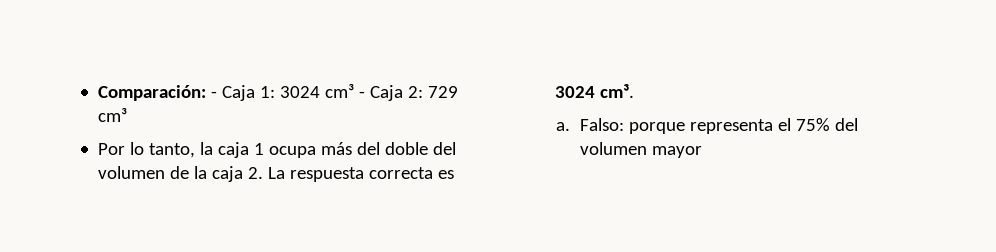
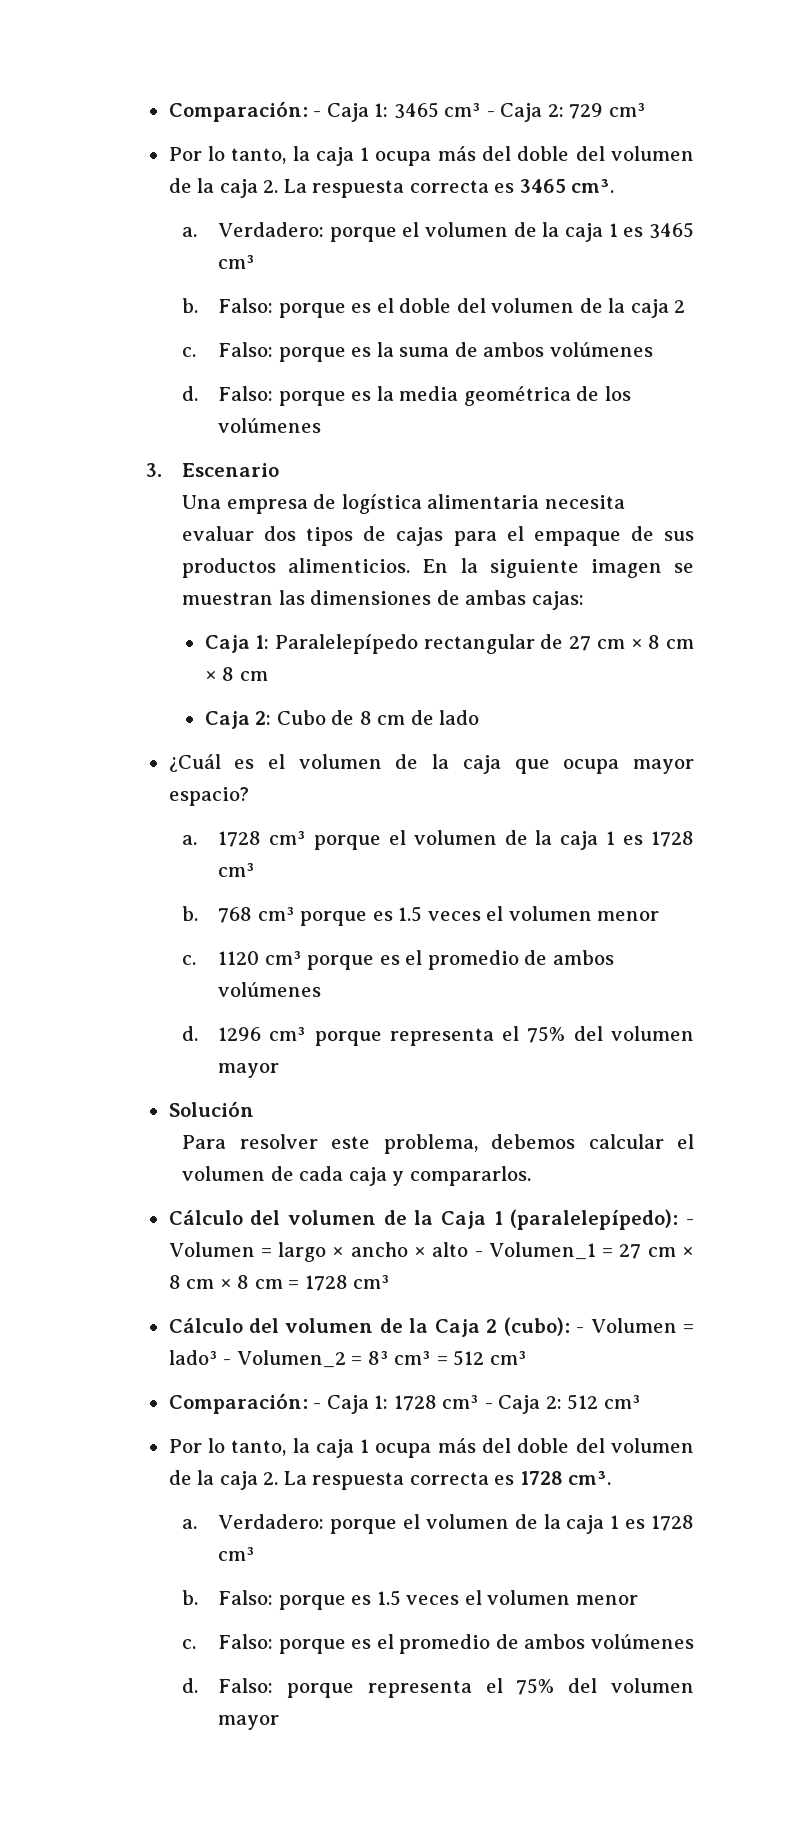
- Comparación: - Caja 1: 3024 cm³ - Caja 2: 729 cm³
+ Comparación: - Caja 1: 3465 cm³ - Caja 2: 729 cm³
- Por lo tanto, la caja 1 ocupa más del doble del volumen de la caja 2. La respuesta correcta es 3024 cm³.
- a.
+ Por lo tanto, la caja 1 ocupa más del doble del volumen de la caja 2. La respuesta correcta es 3465 cm³.
+ a. Verdadero: porque el volumen de la caja 1 es 3465 cm³
+ b. Falso: porque es el doble del volumen de la caja 2
+ c. Falso: porque es la suma de ambos volúmenes
+ d. Falso: porque es la media geométrica de los volúmenes
+ 3. Escenario
+ Una empresa de logística alimentaria necesita evaluar dos tipos de cajas para el empaque de sus productos alimenticios. En la siguiente imagen se muestran las dimensiones de ambas cajas:
+ Caja 1: Paralelepípedo rectangular de 27 cm × 8 cm × 8 cm
+ Caja 2: Cubo de 8 cm de lado
+ ¿Cuál es el volumen de la caja que ocupa mayor espacio?
+ a. 1728 cm³ porque el volumen de la caja 1 es 1728 cm³
+ b. 768 cm³ porque es 1.5 veces el volumen menor
+ c. 1120 cm³ porque es el promedio de ambos volúmenes
+ d. 1296 cm³ porque representa el 75% del volumen mayor
+ Solución
+ Para resolver este problema, debemos calcular el volumen de cada caja y compararlos.
+ Cálculo del volumen de la Caja 1 (paralelepípedo): - Volumen = largo × ancho × alto - Volumen_1 = 27 cm × 8 cm × 8 cm = 1728 cm³
+ Cálculo del volumen de la Caja 2 (cubo): - Volumen = lado³ - Volumen_2 = 8³ cm³ = 512 cm³
+ Comparación: - Caja 1: 1728 cm³ - Caja 2: 512 cm³
+ Por lo tanto, la caja 1 ocupa más del doble del volumen de la caja 2. La respuesta correcta es 1728 cm³.
+ a. Verdadero: porque el volumen de la caja 1 es 1728 cm³
+ b. Falso: porque es 1.5 veces el volumen menor
+ c. Falso: porque es el promedio de ambos volúmenes
+ d.

